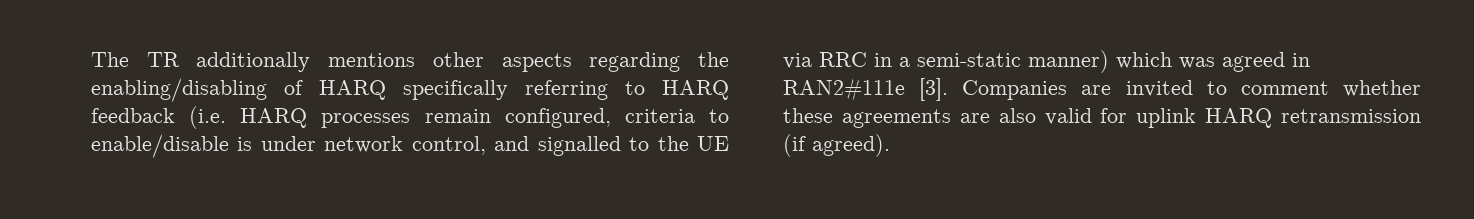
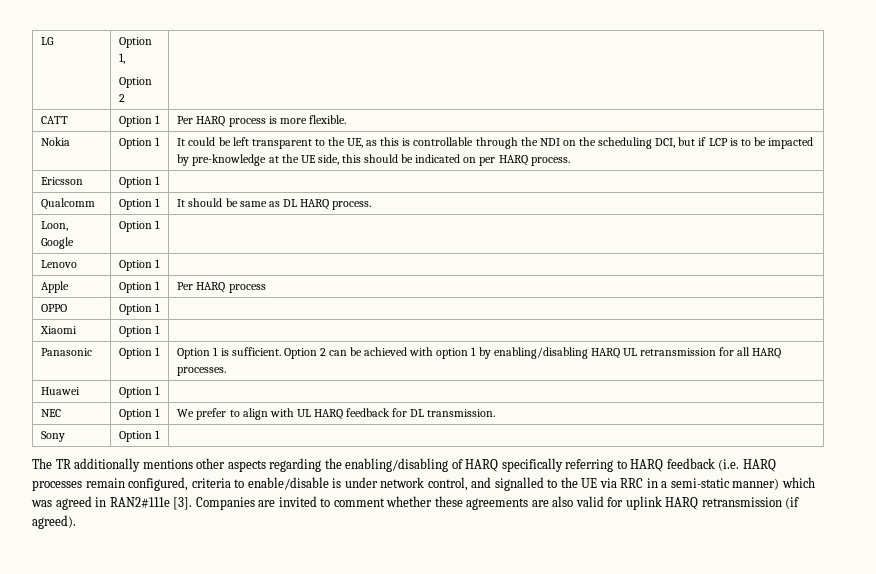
+ LG | Option 1,
+ Option 2 |
+ CATT | Option 1 | Per HARQ process is more flexible.
+ Nokia | Option 1 | It could be left transparent to the UE, as this is controllable through the NDI on the scheduling DCI, but if LCP is to be impacted by pre-knowledge at the UE side, this should be indicated on per HARQ process.
+ Ericsson | Option 1 |
+ Qualcomm | Option 1 | It should be same as DL HARQ process.
+ Loon, Google | Option 1 |
+ Lenovo | Option 1 |
+ Apple | Option 1 | Per HARQ process
+ OPPO | Option 1 |
+ Xiaomi | Option 1 |
+ Panasonic | Option 1 | Option 1 is sufficient. Option 2 can be achieved with option 1 by enabling/disabling HARQ UL retransmission for all HARQ processes.
+ Huawei | Option 1 |
+ NEC | Option 1 | We prefer to align with UL HARQ feedback for DL transmission.
+ Sony | Option 1 |

